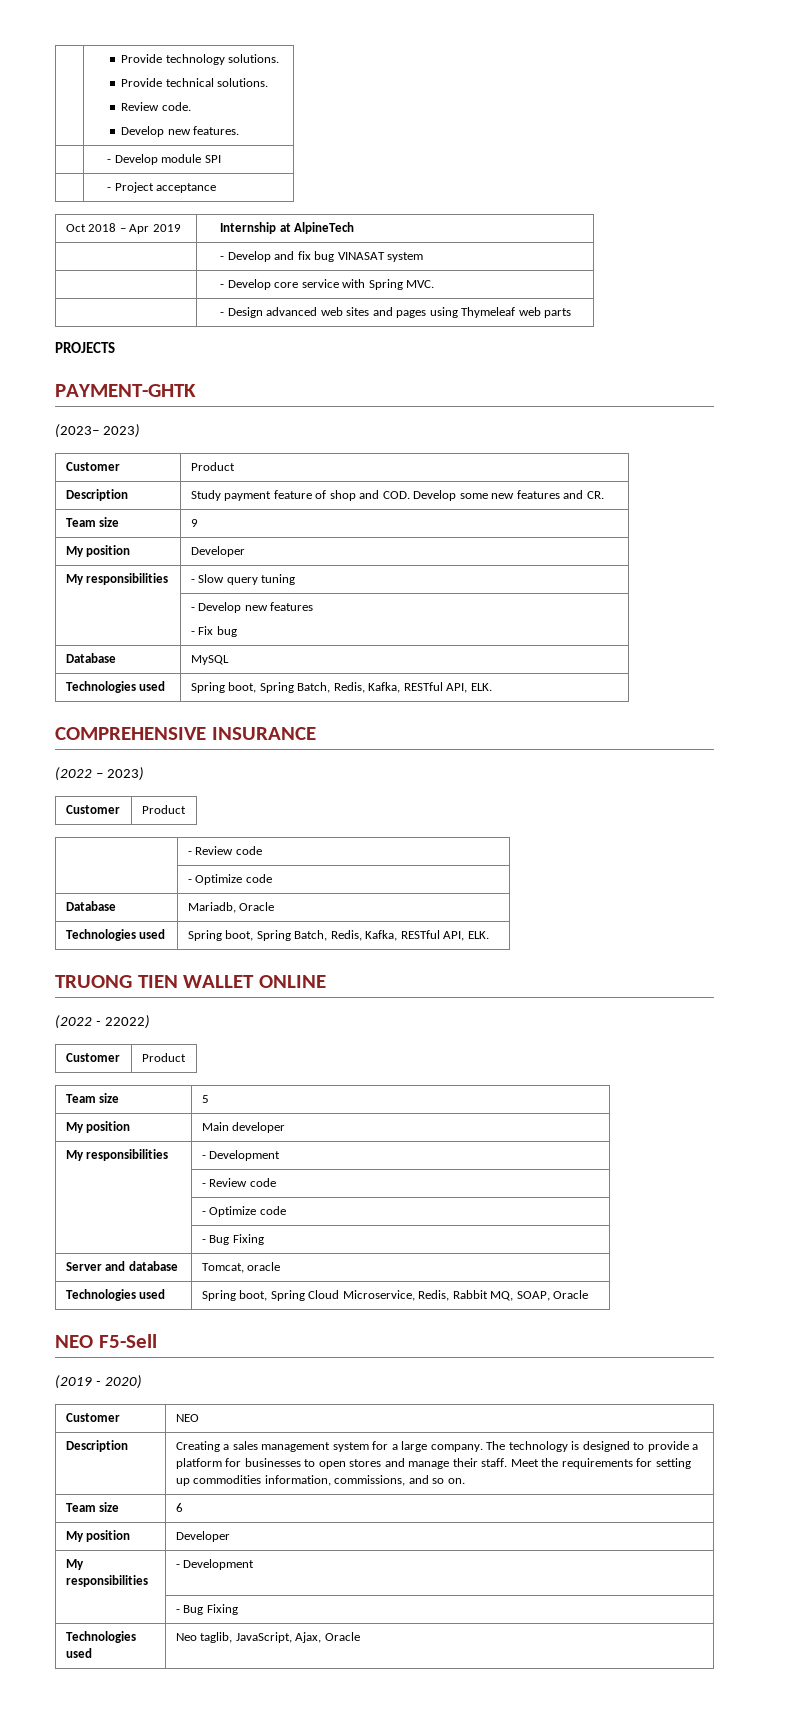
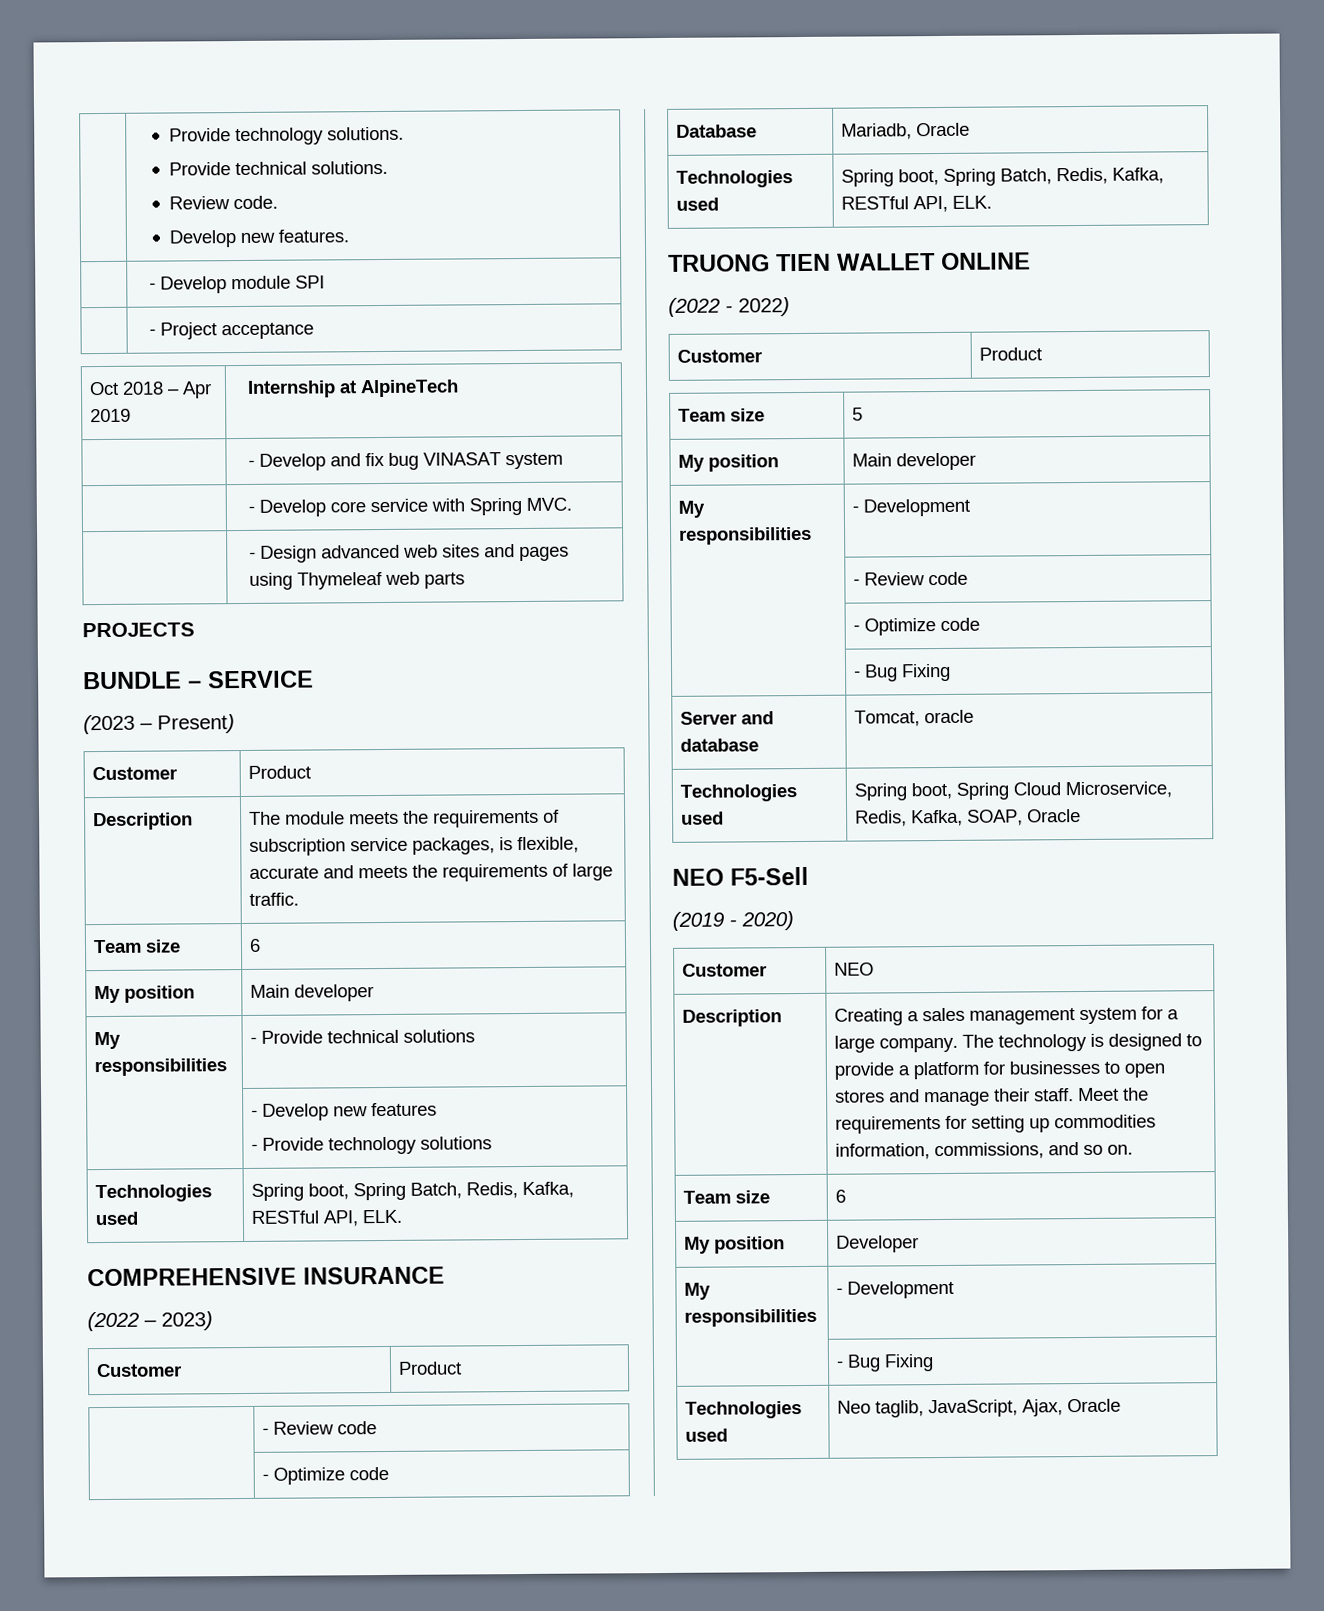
- PAYMENT-GHTK
- (2023– 2023)
+ BUNDLE – SERVICE
+ (2023 – Present)
  Customer | Product
- Description | Study payment feature of shop and COD. Develop some new features and CR.
- Team size | 9
- My position | Developer
- My responsibilities | - Slow query tuning
+ Description | The module meets the requirements of subscription service packages, is flexible, accurate and meets the requirements of large traffic.
+ Team size | 6
+ My position | Main developer
+ My responsibilities | - Provide technical solutions
  | - Develop new features
- - Fix bug
- Database | MySQL
+ - Provide technology solutions
- (2022 - 22022)
+ (2022 - 2022)
- Technologies used | Spring boot, Spring Cloud Microservice, Redis, Rabbit MQ, SOAP, Oracle
+ Technologies used | Spring boot, Spring Cloud Microservice, Redis, Kafka, SOAP, Oracle

